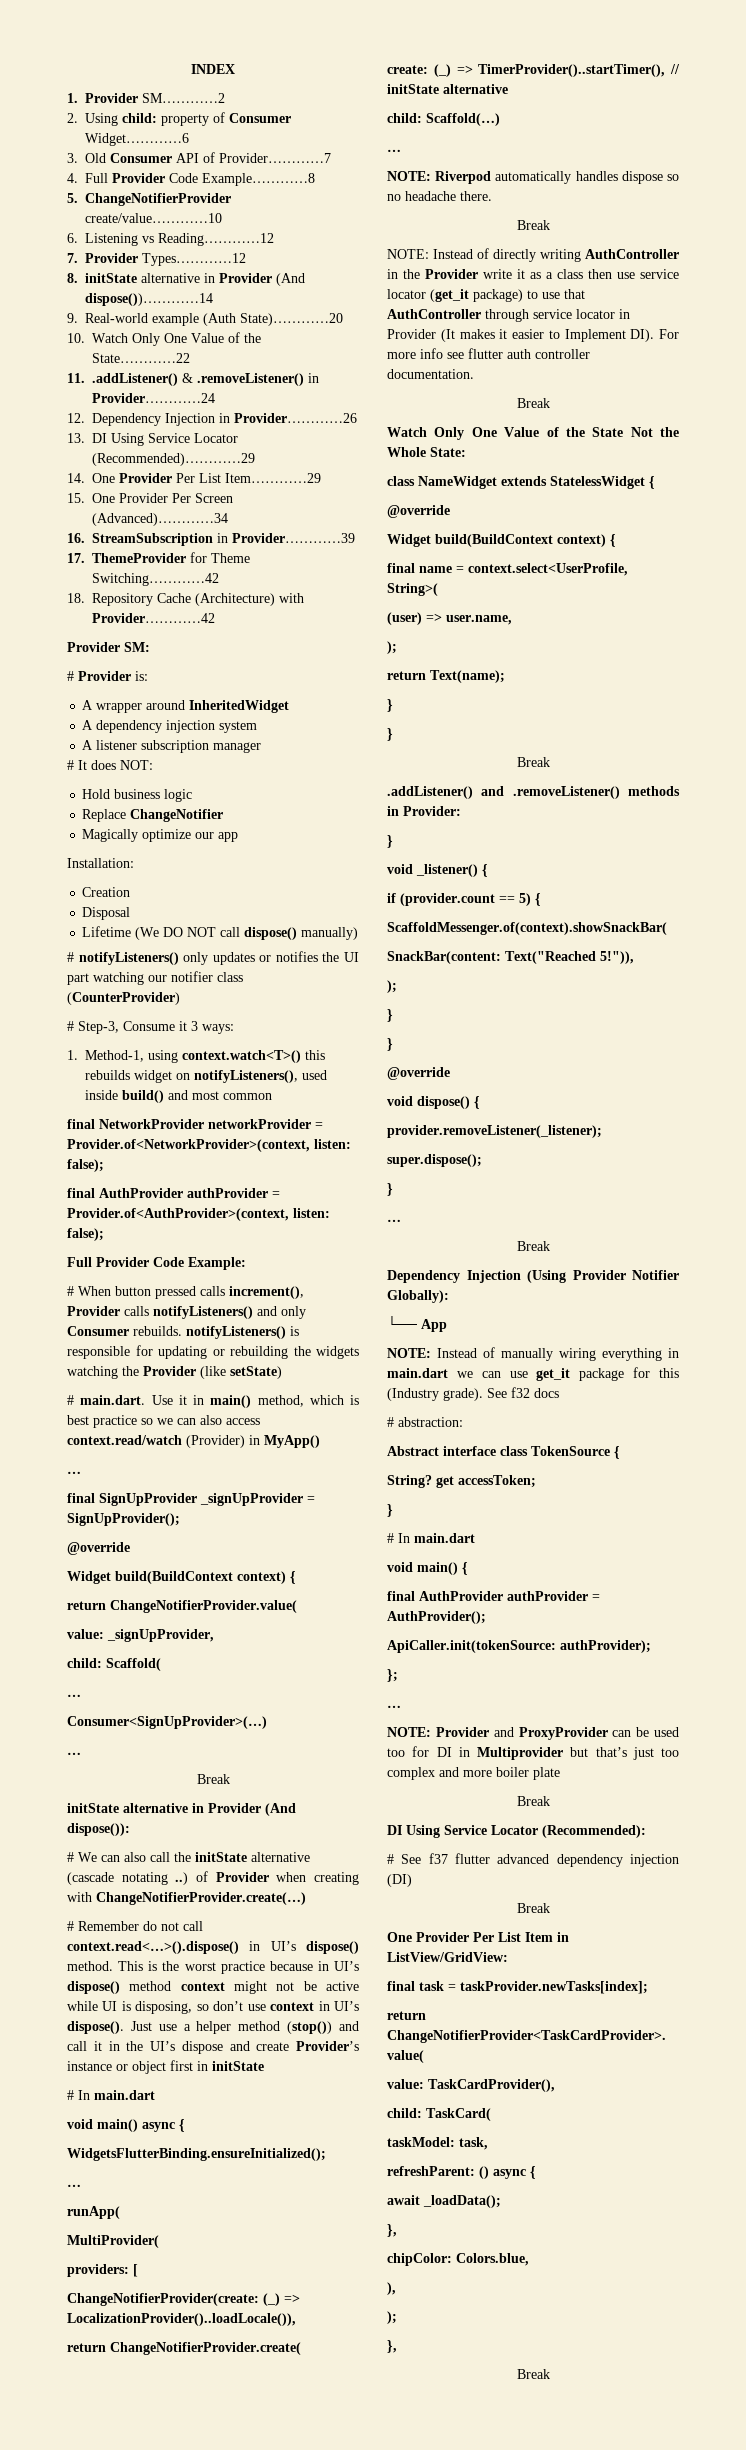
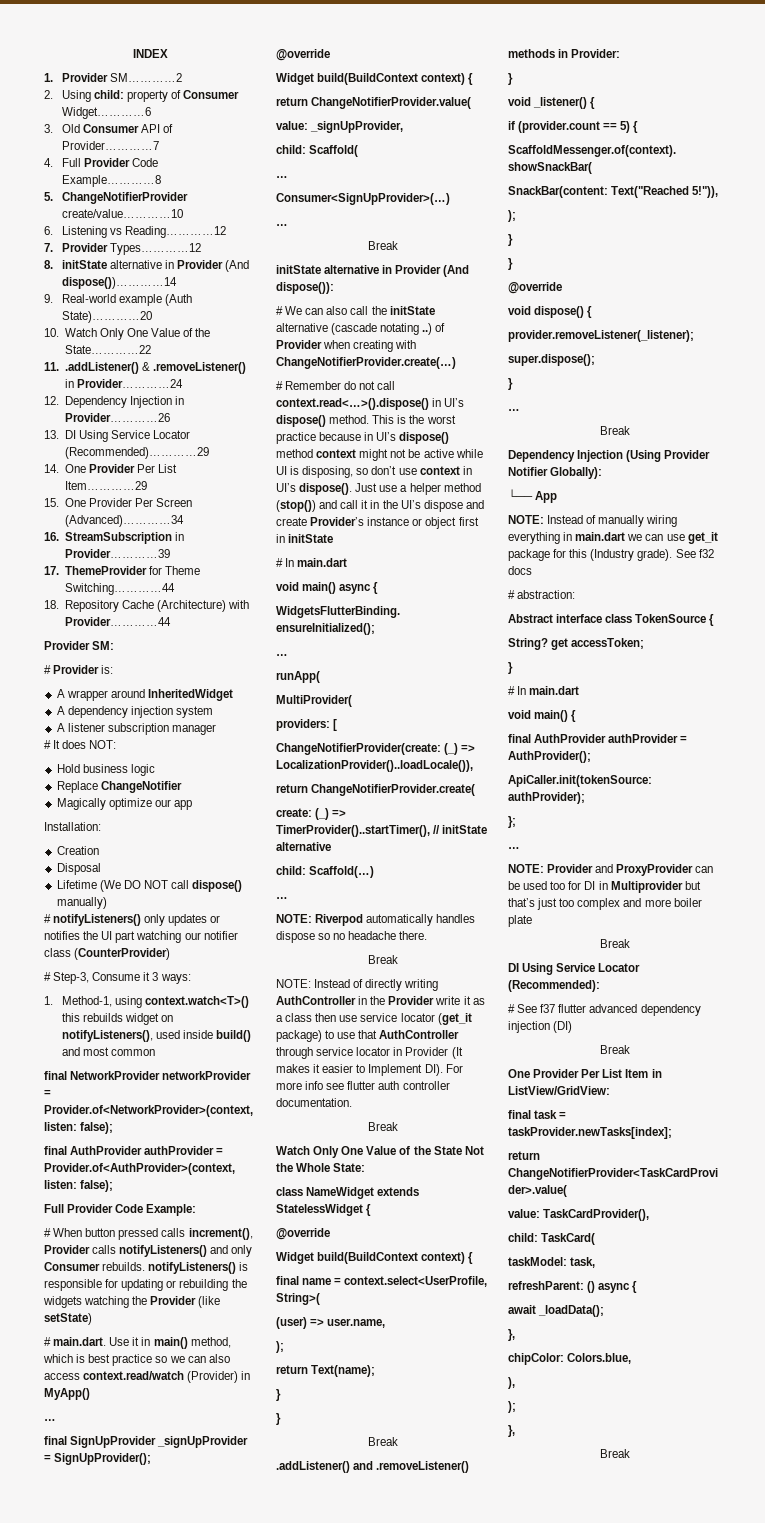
- 17. ThemeProvider for Theme Switching…………42
+ 17. ThemeProvider for Theme Switching…………44
- 18. Repository Cache (Architecture) with Provider…………42
+ 18. Repository Cache (Architecture) with Provider…………44

